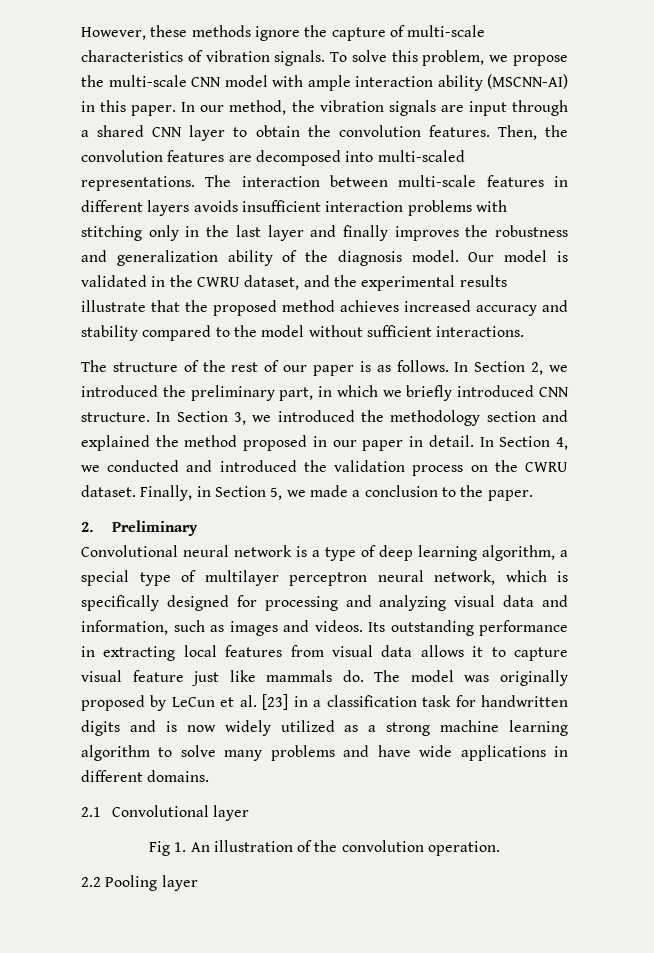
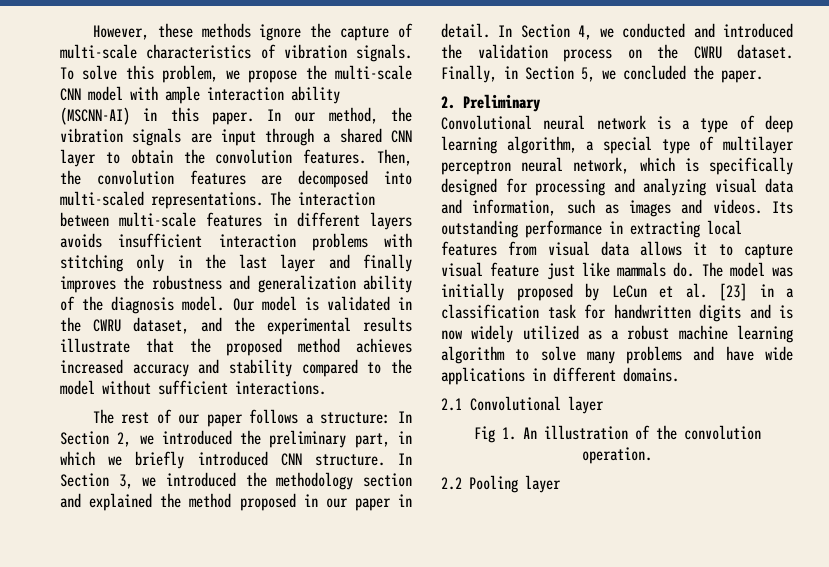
- The structure of the rest of our paper is as follows. In Section 2, we introduced the preliminary part, in which we briefly introduced CNN structure.
+ The rest of our paper follows a structure: In Section 2, we introduced the preliminary part, in which we briefly introduced CNN structure.
- Finally, in Section 5, we made a conclusion to the paper.
+ Finally, in Section 5, we concluded the paper.
- The model was originally proposed by LeCun et al. [23] in a classification task for handwritten digits and is now widely utilized as a strong machine learning algorithm to solve many problems and have wide applications in different domains.
+ The model was initially proposed by LeCun et al. [23] in a classification task for handwritten digits and is now widely utilized as a robust machine learning algorithm to solve many problems and have wide applications in different domains.

